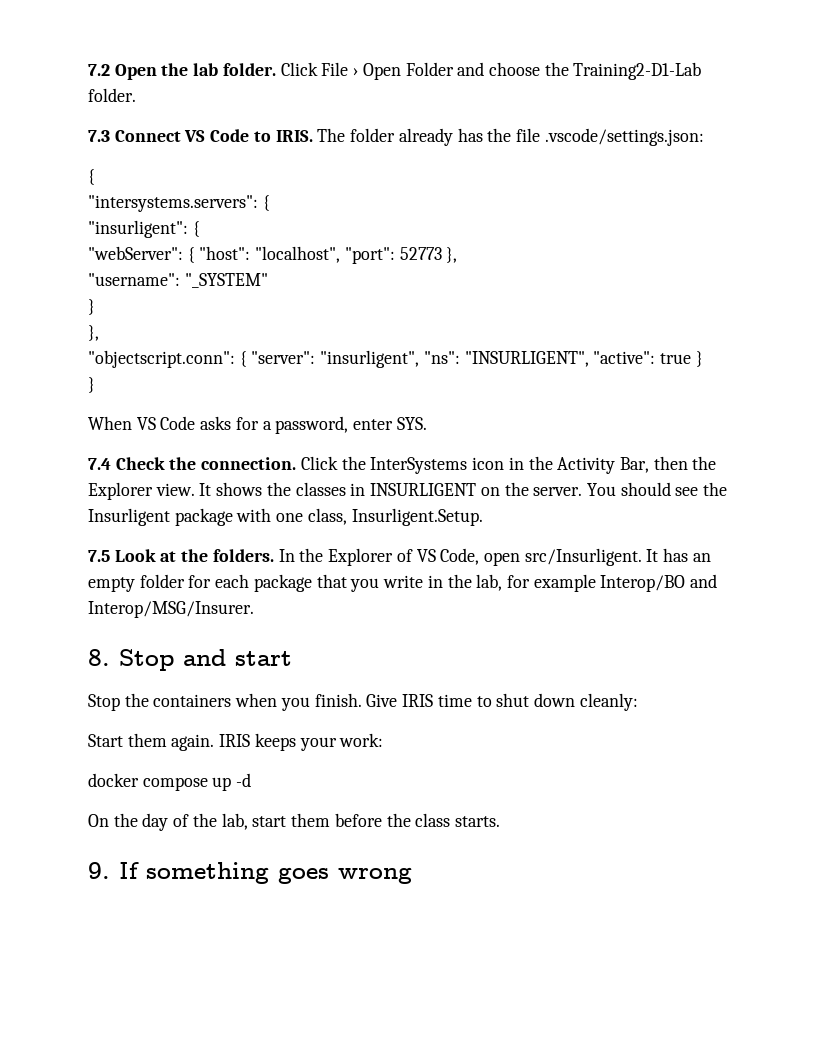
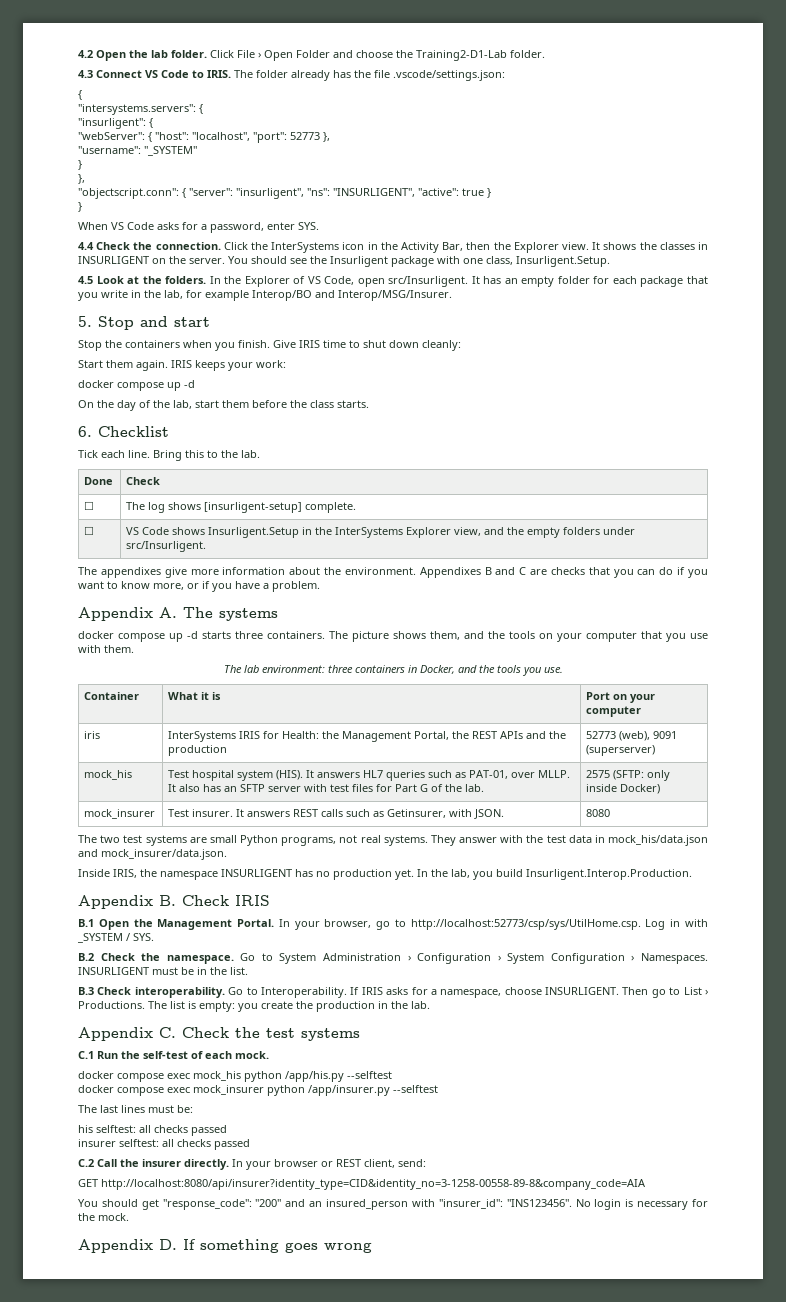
- 7.2 Open the lab folder.
+ 4.2 Open the lab folder.
- 7.3 Connect VS Code to IRIS.
+ 4.3 Connect VS Code to IRIS.
- 7.4 Check the connection.
+ 4.4 Check the connection.
- 7.5 Look at the folders.
+ 4.5 Look at the folders.
- 8. Stop and start
+ 5. Stop and start
- 9. If something goes wrong
+ 6. Checklist
+ Tick each line. Bring this to the lab.
+ Done | Check
+ ☐ | The log shows [insurligent-setup] complete.
+ ☐ | VS Code shows Insurligent.Setup in the InterSystems Explorer view, and the empty folders under src/Insurligent.
+ The appendixes give more information about the environment. Appendixes B and C are checks that you can do if you want to know more, or if you have a problem.
+ Appendix A. The systems
+ docker compose up -d starts three containers. The picture shows them, and the tools on your computer that you use with them.
+ The lab environment: three containers in Docker, and the tools you use.
+ Container | What it is | Port on your computer
+ iris | InterSystems IRIS for Health: the Management Portal, the REST APIs and the production | 52773 (web), 9091 (superserver)
+ mock_his | Test hospital system (HIS). It answers HL7 queries such as PAT-01, over MLLP. It also has an SFTP server with test files for Part G of the lab. | 2575 (SFTP: only inside Docker)
+ mock_insurer | Test insurer. It answers REST calls such as Getinsurer, with JSON. | 8080
+ The two test systems are small Python programs, not real systems. They answer with the test data in mock_his/data.json and mock_insurer/data.json.
+ Inside IRIS, the namespace INSURLIGENT has no production yet. In the lab, you build Insurligent.Interop.Production.
+ Appendix B. Check IRIS
+ B.1 Open the Management Portal. In your browser, go to http://localhost:52773/csp/sys/UtilHome.csp. Log in with _SYSTEM / SYS.
+ B.2 Check the namespace. Go to System Administration › Configuration › System Configuration › Namespaces. INSURLIGENT must be in the list.
+ B.3 Check interoperability. Go to Interoperability. If IRIS asks for a namespace, choose INSURLIGENT. Then go to List › Productions. The list is empty: you create the production in the lab.
+ Appendix C. Check the test systems
+ C.1 Run the self-test of each mock.
+ docker compose exec mock_his python /app/his.py --selftest
+ docker compose exec mock_insurer python /app/insurer.py --selftest
+ The last lines must be:
+ his selftest: all checks passed
+ insurer selftest: all checks passed
+ C.2 Call the insurer directly. In your browser or REST client, send:
+ GET http://localhost:8080/api/insurer?identity_type=CID&identity_no=3-1258-00558-89-8&company_code=AIA
+ You should get "response_code": "200" and an insured_person with "insurer_id": "INS123456". No login is necessary for the mock.
+ Appendix D. If something goes wrong

